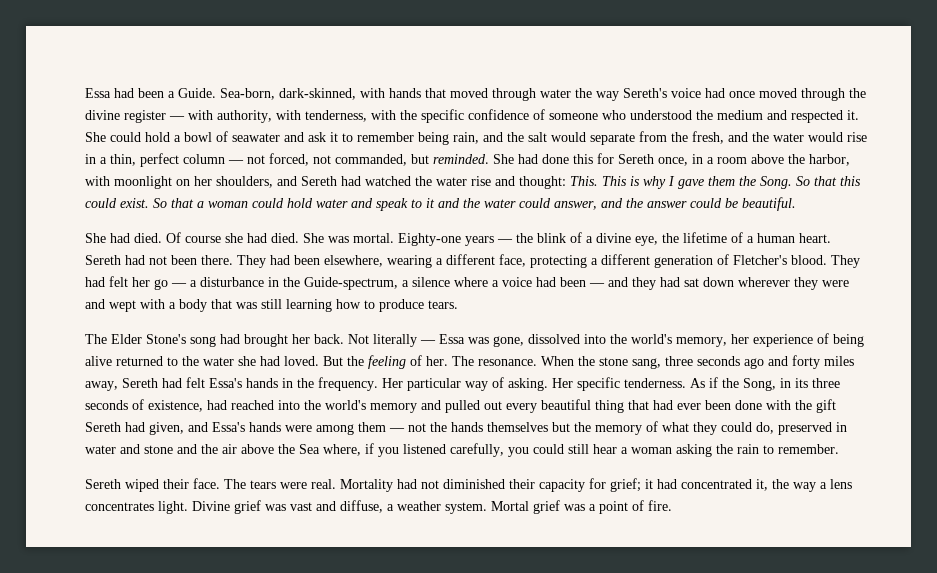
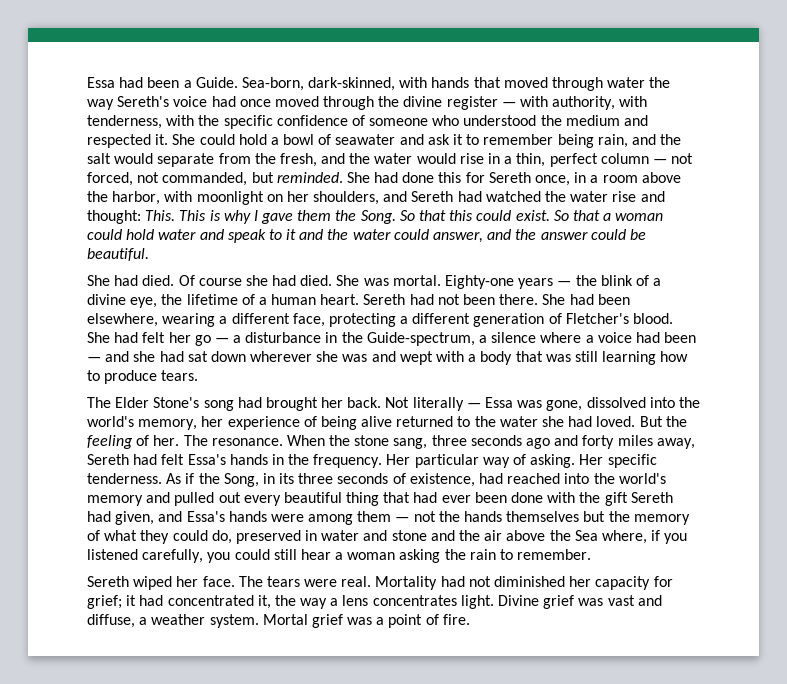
- They had been elsewhere, wearing a different face, protecting a different generation of Fletcher's blood.
+ She had been elsewhere, wearing a different face, protecting a different generation of Fletcher's blood.
- They had felt her go — a disturbance in the Guide-spectrum, a silence where a voice had been — and they had sat down wherever they were and wept with a body that was still learning how to produce tears.
+ She had felt her go — a disturbance in the Guide-spectrum, a silence where a voice had been — and she had sat down wherever she was and wept with a body that was still learning how to produce tears.
- Sereth wiped their face.
+ Sereth wiped her face.
- Mortality had not diminished their capacity for grief; it had concentrated it, the way a lens concentrates light.
+ Mortality had not diminished her capacity for grief; it had concentrated it, the way a lens concentrates light.

